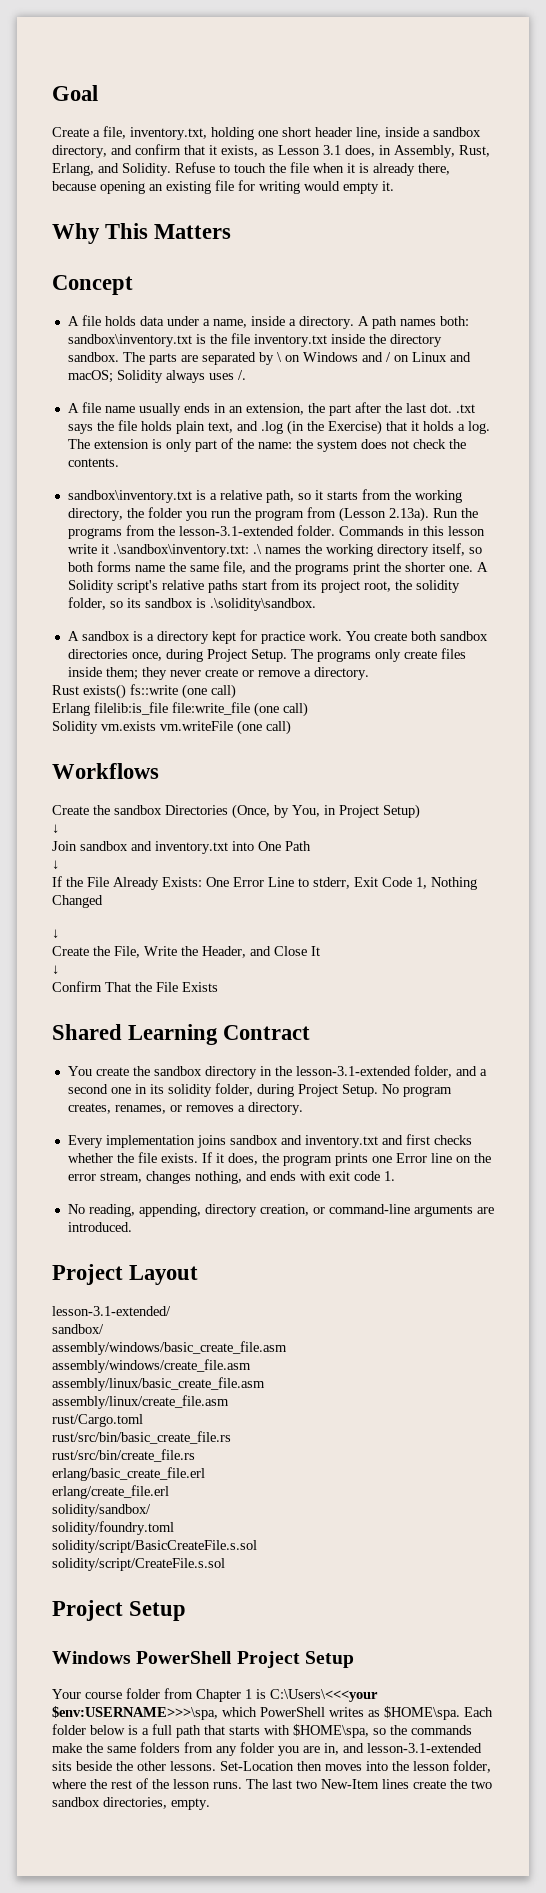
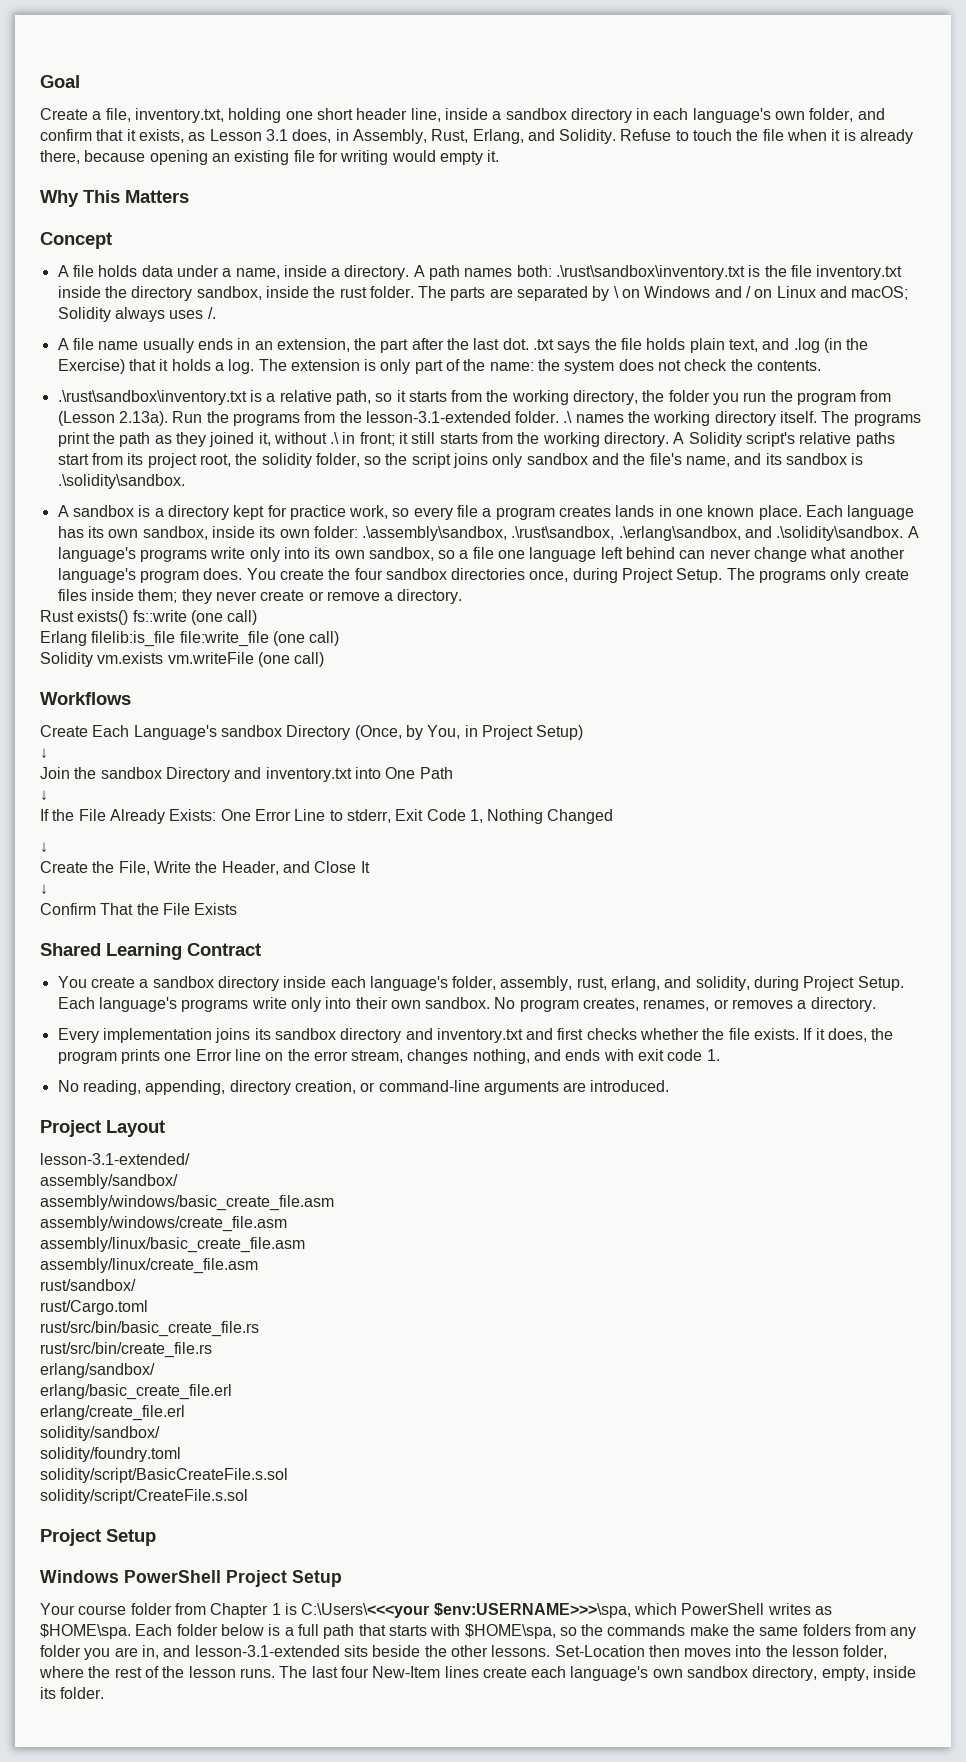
- Create a file, inventory.txt, holding one short header line, inside a sandbox directory, and confirm that it exists, as Lesson 3.1 does, in Assembly, Rust, Erlang, and Solidity.
+ Create a file, inventory.txt, holding one short header line, inside a sandbox directory in each language's own folder, and confirm that it exists, as Lesson 3.1 does, in Assembly, Rust, Erlang, and Solidity.
- A path names both: sandbox\inventory.txt is the file inventory.txt inside the directory sandbox.
+ A path names both: .\rust\sandbox\inventory.txt is the file inventory.txt inside the directory sandbox, inside the rust folder.
- sandbox\inventory.txt is a relative path, so it starts from the working directory, the folder you run the program from (Lesson 2.13a). Run the programs from the lesson-3.1-extended folder. Commands in this lesson write it .\sandbox\inventory.txt: .\ names the working directory itself, so both forms name the same file, and the programs print the shorter one.
+ .\rust\sandbox\inventory.txt is a relative path, so it starts from the working directory, the folder you run the program from (Lesson 2.13a). Run the programs from the lesson-3.1-extended folder. .\ names the working directory itself. The programs print the path as they joined it, without .\ in front; it still starts from the working directory.
- A Solidity script's relative paths start from its project root, the solidity folder, so its sandbox is .\solidity\sandbox.
+ A Solidity script's relative paths start from its project root, the solidity folder, so the script joins only sandbox and the file's name, and its sandbox is .\solidity\sandbox.
- A sandbox is a directory kept for practice work. You create both sandbox directories once, during Project Setup.
+ A sandbox is a directory kept for practice work, so every file a program creates lands in one known place. Each language has its own sandbox, inside its own folder: .\assembly\sandbox, .\rust\sandbox, .\erlang\sandbox, and .\solidity\sandbox. A language's programs write only into its own sandbox, so a file one language left behind can never change what another language's program does. You create the four sandbox directories once, during Project Setup.
- Create the sandbox Directories (Once, by You, in Project Setup)
+ Create Each Language's sandbox Directory (Once, by You, in Project Setup)
- Join sandbox and inventory.txt into One Path
+ Join the sandbox Directory and inventory.txt into One Path
- You create the sandbox directory in the lesson-3.1-extended folder, and a second one in its solidity folder, during Project Setup.
+ You create a sandbox directory inside each language's folder, assembly, rust, erlang, and solidity, during Project Setup. Each language's programs write only into their own sandbox.
- Every implementation joins sandbox and inventory.txt and first checks whether the file exists.
+ Every implementation joins its sandbox directory and inventory.txt and first checks whether the file exists.
- sandbox/
+ assembly/sandbox/
+ rust/sandbox/
+ erlang/sandbox/
- The last two New-Item lines create the two sandbox directories, empty.
+ The last four New-Item lines create each language's own sandbox directory, empty, inside its folder.

